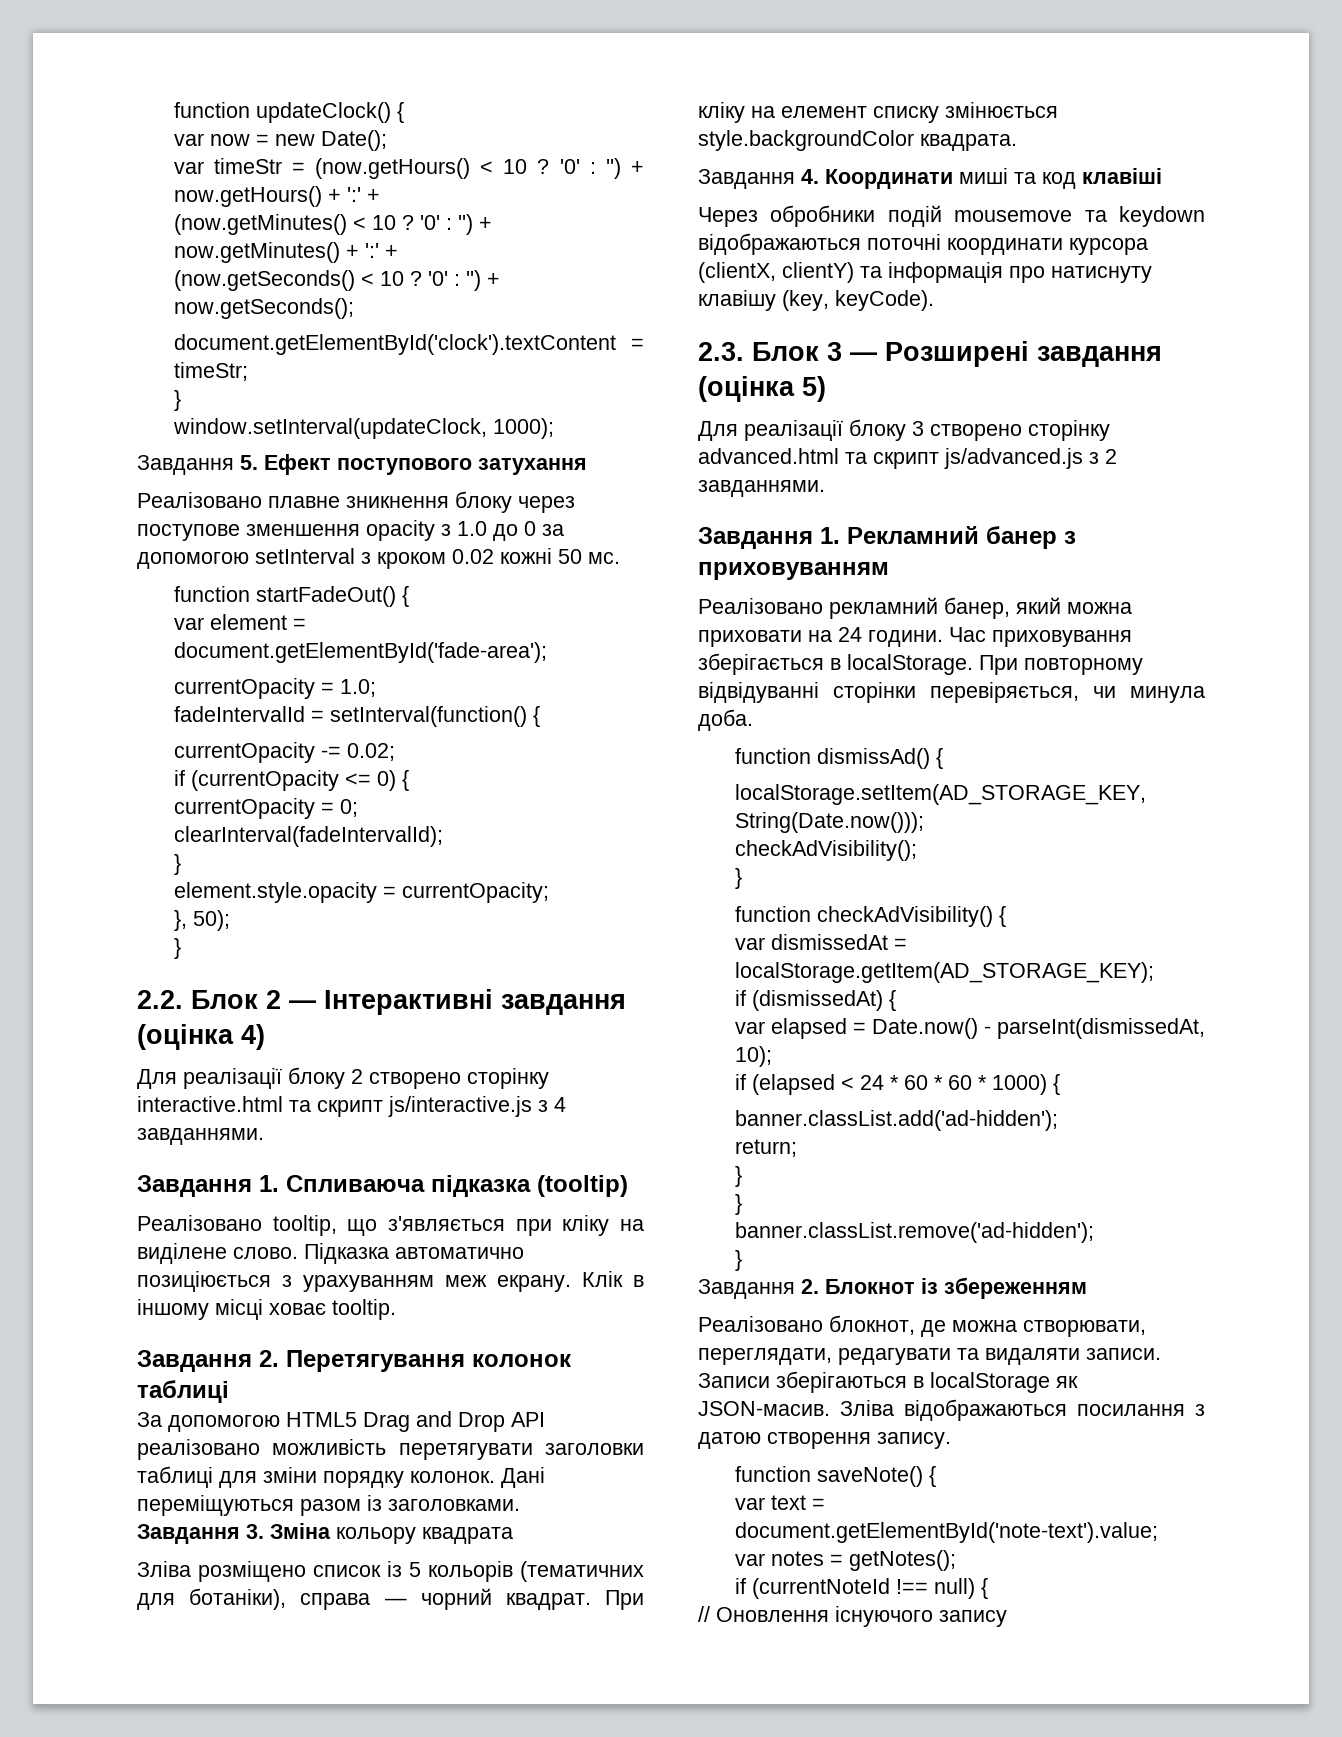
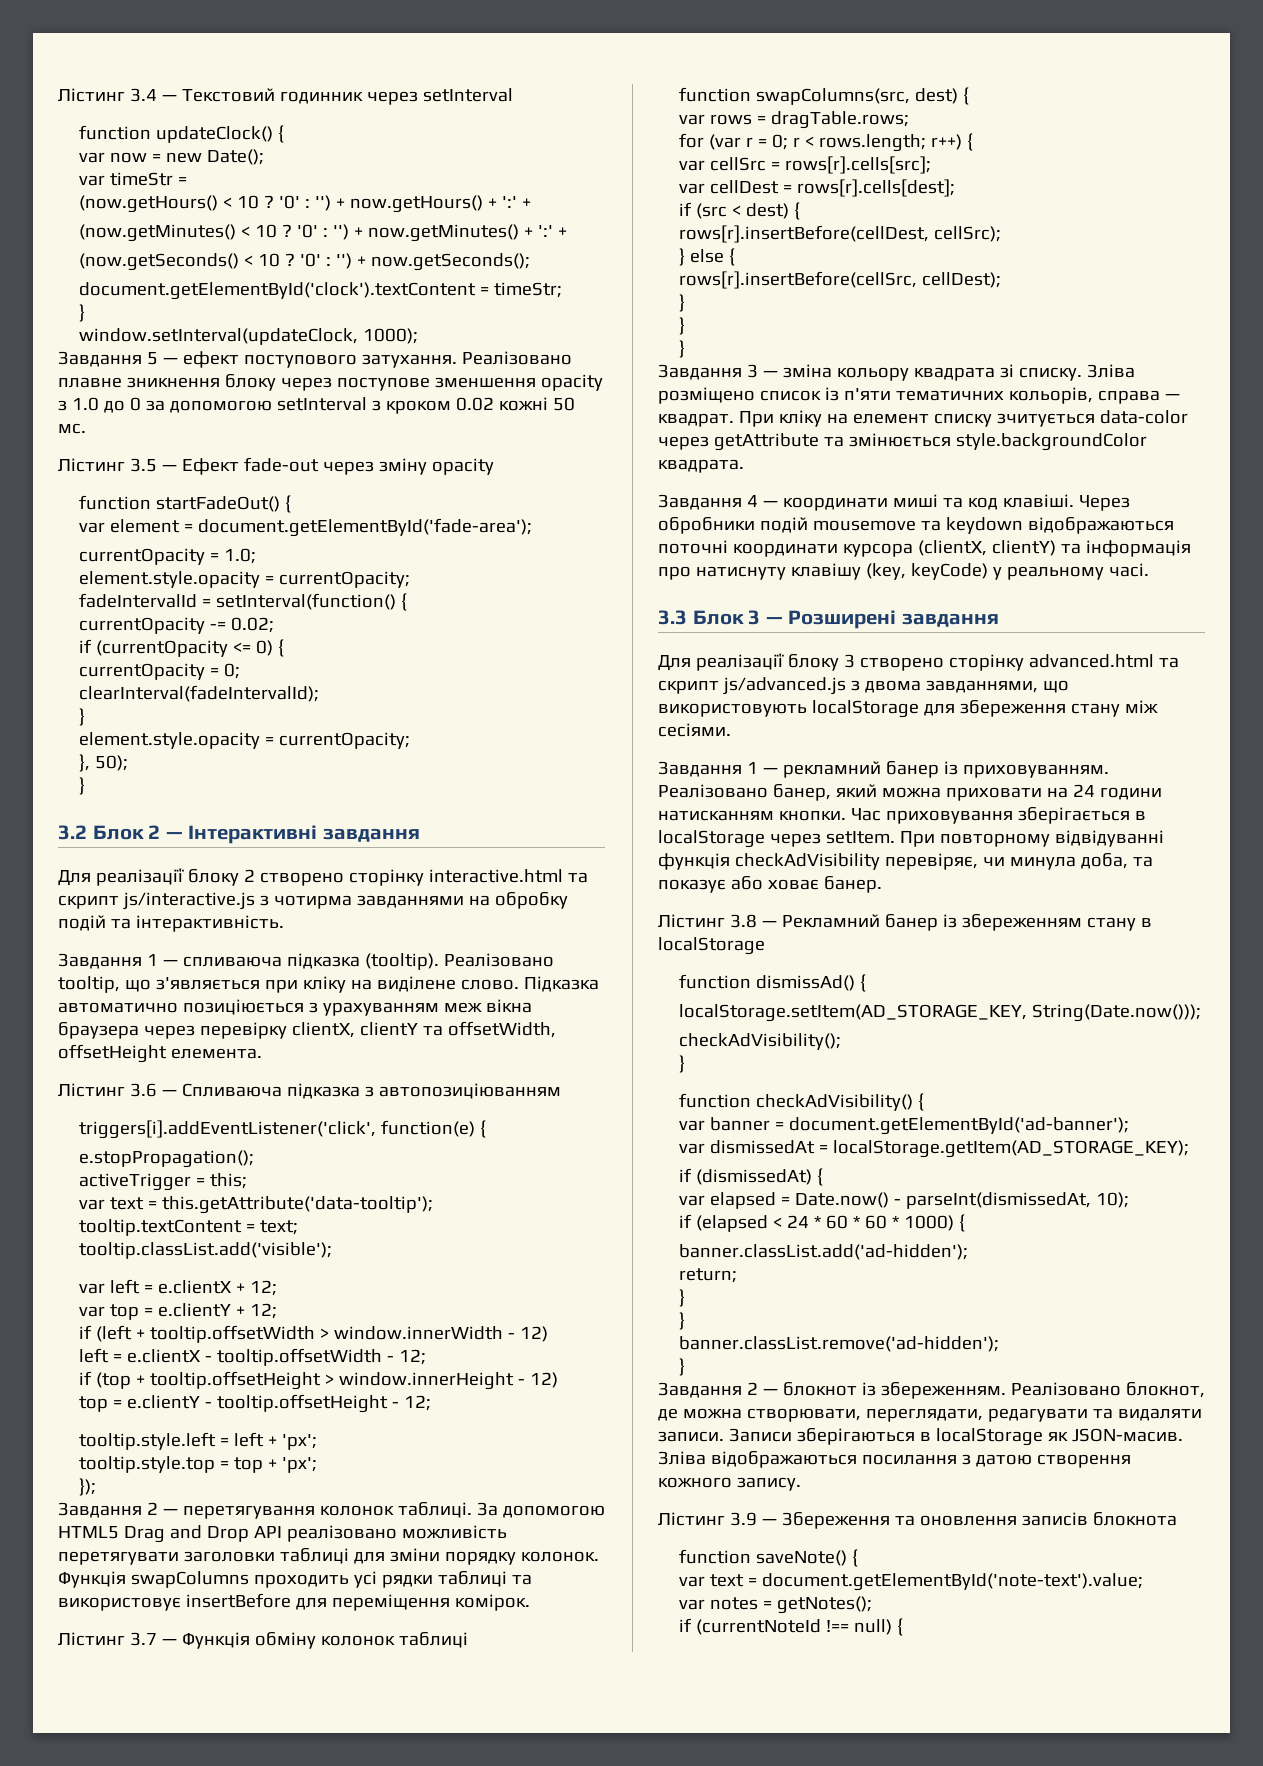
+ Лістинг 3.4 — Текстовий годинник через setInterval
- var timeStr = (now.getHours() < 10 ?
+ var timeStr =
+ (now.getHours() < 10 ?
- Завдання 5. Ефект поступового затухання
- Реалізовано плавне зникнення блоку через поступове зменшення opacity з 1.0 до 0 за допомогою setInterval з кроком 0.02 кожні 50 мс.
+ Завдання 5 — ефект поступового затухання. Реалізовано плавне зникнення блоку через поступове зменшення opacity з 1.0 до 0 за допомогою setInterval з кроком 0.02 кожні 50 мс.
+ Лістинг 3.5 — Ефект fade-out через зміну opacity
  currentOpacity = 1.0;
+ element.style.opacity = currentOpacity;
- 2.2. Блок 2 — Інтерактивні завдання (оцінка 4)
+ 3.2 Блок 2 — Інтерактивні завдання
- Для реалізації блоку 2 створено сторінку interactive.html та скрипт js/interactive.js з 4 завданнями.
- Завдання 1. Спливаюча підказка (tooltip)
- Реалізовано tooltip, що з'являється при кліку на виділене слово.
+ Для реалізації блоку 2 створено сторінку interactive.html та скрипт js/interactive.js з чотирма завданнями на обробку подій та інтерактивність.
+ Завдання 1 — спливаюча підказка (tooltip). Реалізовано tooltip, що з'являється при кліку на виділене слово.
- Підказка автоматично позиціюється з урахуванням меж екрану. Клік в іншому місці ховає tooltip.
- Завдання 2. Перетягування колонок таблиці
- За допомогою HTML5 Drag and Drop API реалізовано можливість перетягувати заголовки таблиці для зміни порядку колонок.
+ Підказка автоматично позиціюється з урахуванням меж вікна браузера через перевірку clientX, clientY та offsetWidth, offsetHeight елемента.
+ Лістинг 3.6 — Спливаюча підказка з автопозиціюванням
+ triggers[i].addEventListener('click', function(e) {
+ e.stopPropagation();
+ activeTrigger = this;
+ var text = this.getAttribute('data-tooltip');
+ tooltip.textContent = text;
+ tooltip.classList.add('visible');
+ var left = e.clientX + 12;
+ var top = e.clientY + 12;
+ if (left + tooltip.offsetWidth > window.innerWidth - 12)
+ left = e.clientX - tooltip.offsetWidth - 12;
+ if (top + tooltip.offsetHeight > window.innerHeight - 12)
+ top = e.clientY - tooltip.offsetHeight - 12;
+ tooltip.style.left = left + 'px';
+ tooltip.style.top = top + 'px';
+ });
+ Завдання 2 — перетягування колонок таблиці. За допомогою HTML5 Drag and Drop API реалізовано можливість перетягувати заголовки таблиці для зміни порядку колонок.
- Дані переміщуються разом із заголовками.
- Завдання 3. Зміна кольору квадрата
- Зліва розміщено список із 5 кольорів (тематичних для ботаніки), справа — чорний квадрат.
+ Функція swapColumns проходить усі рядки таблиці та використовує insertBefore для переміщення комірок.
+ Лістинг 3.7 — Функція обміну колонок таблиці
+ function swapColumns(src, dest) {
+ var rows = dragTable.rows;
+ for (var r = 0; r < rows.length; r++) {
+ var cellSrc = rows[r].cells[src];
+ var cellDest = rows[r].cells[dest];
+ if (src < dest) {
+ rows[r].insertBefore(cellDest, cellSrc);
+ } else {
+ rows[r].insertBefore(cellSrc, cellDest);
+ }
+ }
+ }
+ Завдання 3 — зміна кольору квадрата зі списку. Зліва розміщено список із п'яти тематичних кольорів, справа — квадрат.
- При кліку на елемент списку змінюється style.backgroundColor квадрата.
+ При кліку на елемент списку зчитується data-color через getAttribute та змінюється style.backgroundColor квадрата.
- Завдання 4. Координати миші та код клавіші
- Через обробники подій mousemove та keydown відображаються поточні координати курсора (clientX, clientY) та інформація про натиснуту клавішу (key, keyCode).
- 2.3. Блок 3 — Розширені завдання (оцінка 5)
+ Завдання 4 — координати миші та код клавіші. Через обробники подій mousemove та keydown відображаються поточні координати курсора (clientX, clientY) та інформація про натиснуту клавішу (key, keyCode) у реальному часі.
+ 3.3 Блок 3 — Розширені завдання
- Для реалізації блоку 3 створено сторінку advanced.html та скрипт js/advanced.js з 2 завданнями.
- Завдання 1. Рекламний банер з приховуванням
- Реалізовано рекламний банер, який можна приховати на 24 години.
+ Для реалізації блоку 3 створено сторінку advanced.html та скрипт js/advanced.js з двома завданнями, що використовують localStorage для збереження стану між сесіями.
+ Завдання 1 — рекламний банер із приховуванням. Реалізовано банер, який можна приховати на 24 години натисканням кнопки.
- Час приховування зберігається в localStorage. При повторному відвідуванні сторінки перевіряється, чи минула доба.
+ Час приховування зберігається в localStorage через setItem. При повторному відвідуванні функція checkAdVisibility перевіряє, чи минула доба, та показує або ховає банер.
+ Лістинг 3.8 — Рекламний банер із збереженням стану в localStorage
+ var banner = document.getElementById('ad-banner');
- Завдання 2. Блокнот із збереженням
- Реалізовано блокнот, де можна створювати, переглядати, редагувати та видаляти записи.
+ Завдання 2 — блокнот із збереженням. Реалізовано блокнот, де можна створювати, переглядати, редагувати та видаляти записи.
- Зліва відображаються посилання з датою створення запису.
+ Зліва відображаються посилання з датою створення кожного запису.
+ Лістинг 3.9 — Збереження та оновлення записів блокнота
- // Оновлення існуючого запису

